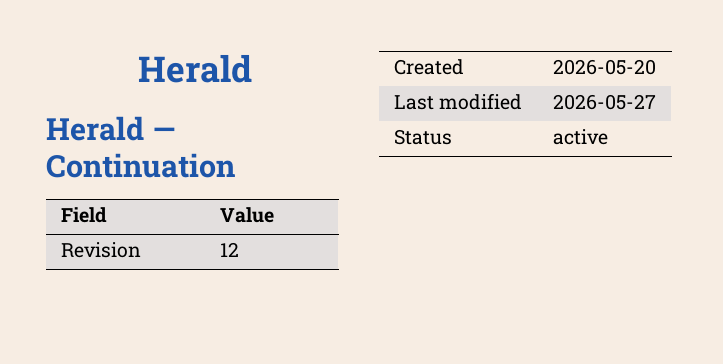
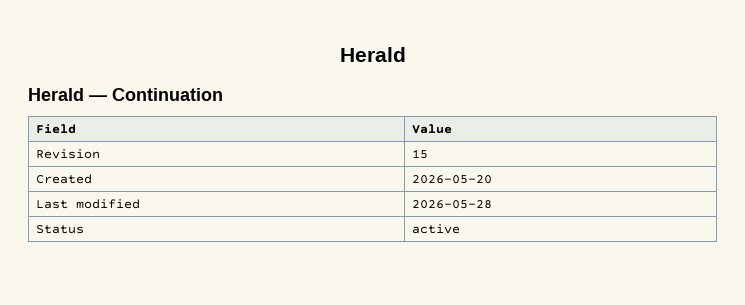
- Revision | 12
+ Revision | 15
- Last modified | 2026-05-27
+ Last modified | 2026-05-28

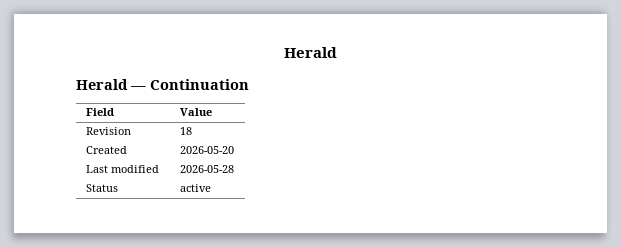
- Revision | 15
+ Revision | 18

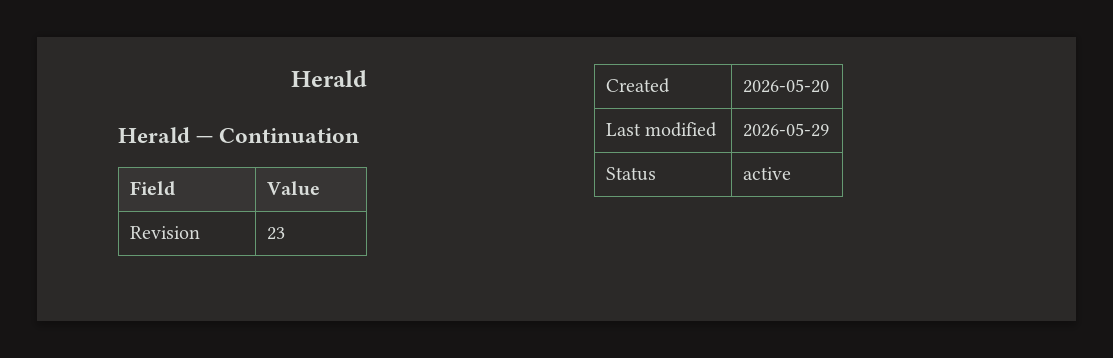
- Revision | 18
+ Revision | 23
- Last modified | 2026-05-28
+ Last modified | 2026-05-29

